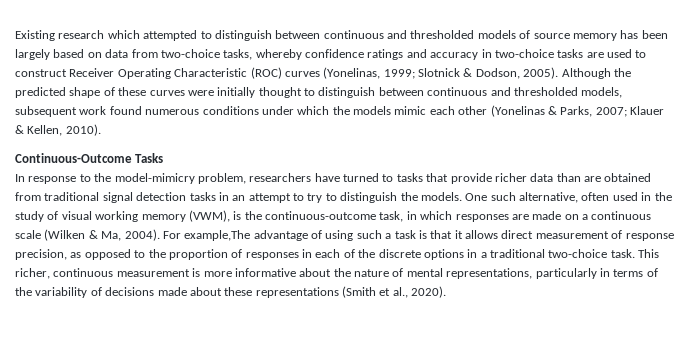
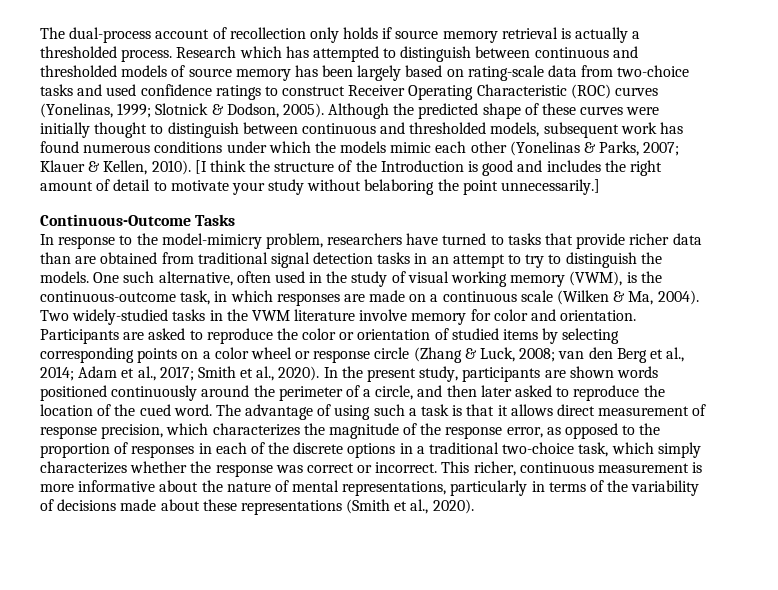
- Existing research which attempted to distinguish between continuous and thresholded models of source memory has been largely based on data from two-choice tasks, whereby confidence ratings and accuracy in two-choice tasks are used to construct Receiver Operating Characteristic (ROC) curves (Yonelinas, 1999; Slotnick & Dodson, 2005).
+ The dual-process account of recollection only holds if source memory retrieval is actually a thresholded process. Research which has attempted to distinguish between continuous and thresholded models of source memory has been largely based on rating-scale data from two-choice tasks and used confidence ratings to construct Receiver Operating Characteristic (ROC) curves (Yonelinas, 1999; Slotnick & Dodson, 2005).
- Although the predicted shape of these curves were initially thought to distinguish between continuous and thresholded models, subsequent work found numerous conditions under which the models mimic each other (Yonelinas & Parks, 2007; Klauer & Kellen, 2010).
+ Although the predicted shape of these curves were initially thought to distinguish between continuous and thresholded models, subsequent work has found numerous conditions under which the models mimic each other (Yonelinas & Parks, 2007; Klauer & Kellen, 2010). [I think the structure of the Introduction is good and includes the right amount of detail to motivate your study without belaboring the point unnecessarily.]
- For example,The advantage of using such a task is that it allows direct measurement of response precision, as opposed to the proportion of responses in each of the discrete options in a traditional two-choice task.
+ Two widely-studied tasks in the VWM literature involve memory for color and orientation. Participants are asked to reproduce the color or orientation of studied items by selecting corresponding points on a color wheel or response circle (Zhang & Luck, 2008; van den Berg et al., 2014; Adam et al., 2017; Smith et al., 2020). In the present study, participants are shown words positioned continuously around the perimeter of a circle, and then later asked to reproduce the location of the cued word. The advantage of using such a task is that it allows direct measurement of response precision, which characterizes the magnitude of the response error, as opposed to the proportion of responses in each of the discrete options in a traditional two-choice task, which simply characterizes whether the response was correct or incorrect.

